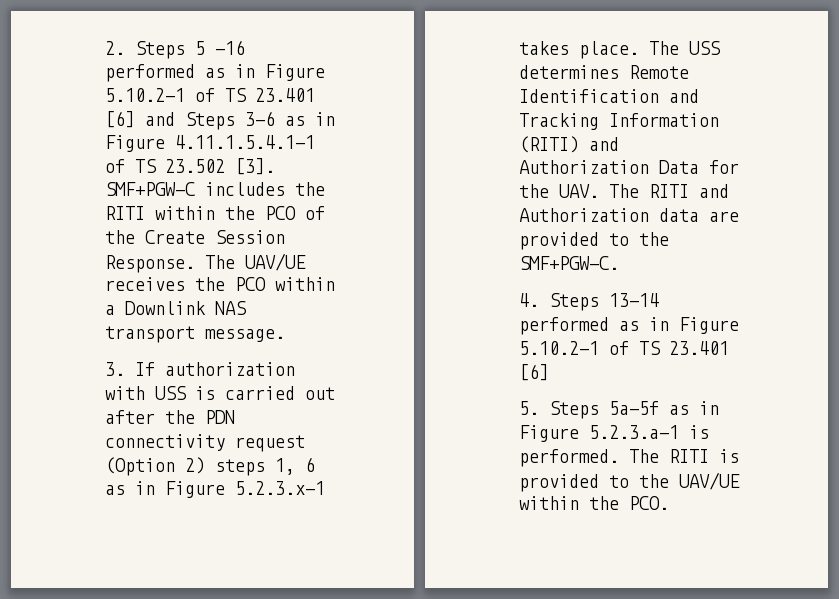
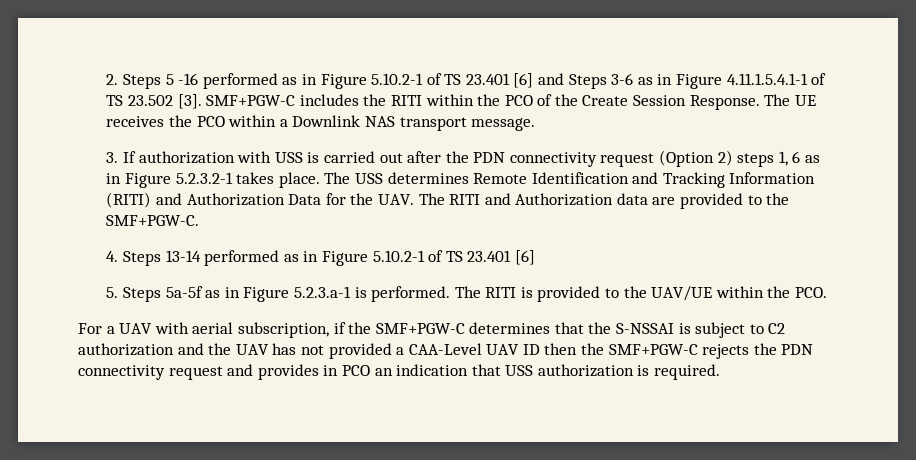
- The UAV/UE receives the PCO within a Downlink NAS transport message.
+ The UE receives the PCO within a Downlink NAS transport message.
- 3. If authorization with USS is carried out after the PDN connectivity request (Option 2) steps 1, 6 as in Figure 5.2.3.x-1 takes place.
+ 3. If authorization with USS is carried out after the PDN connectivity request (Option 2) steps 1, 6 as in Figure 5.2.3.2-1 takes place.
+ For a UAV with aerial subscription, if the SMF+PGW-C determines that the S-NSSAI is subject to C2 authorization and the UAV has not provided a CAA-Level UAV ID then the SMF+PGW-C rejects the PDN connectivity request and provides in PCO an indication that USS authorization is required.

